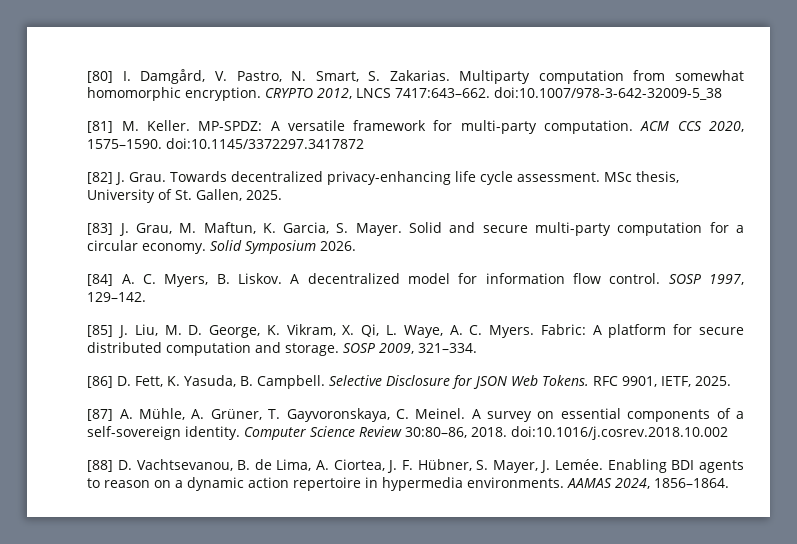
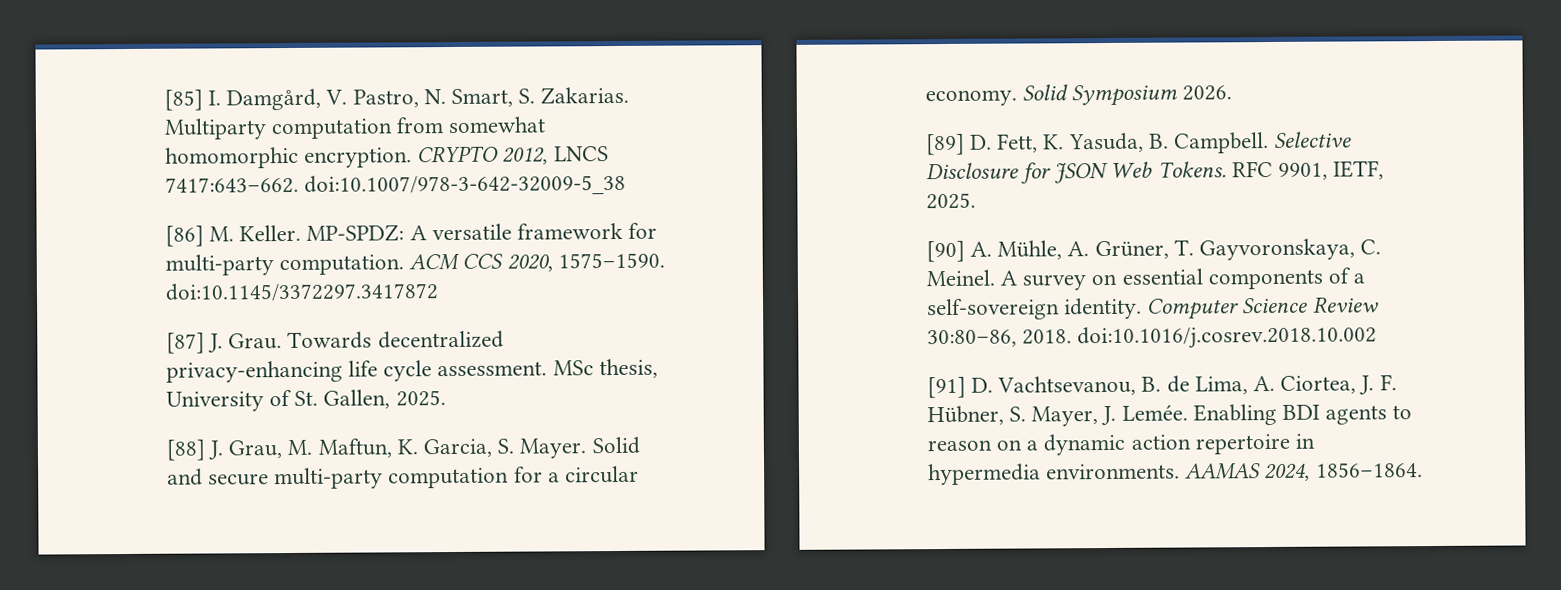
- [80] I. Damgård, V. Pastro, N. Smart, S. Zakarias.
+ [85] I. Damgård, V. Pastro, N. Smart, S. Zakarias.
- [81] M. Keller.
+ [86] M. Keller.
- [82] J. Grau.
+ [87] J. Grau.
- [83] J. Grau, M. Maftun, K. Garcia, S. Mayer.
+ [88] J. Grau, M. Maftun, K. Garcia, S. Mayer.
- [84] A. C. Myers, B. Liskov. A decentralized model for information flow control. SOSP 1997, 129–142.
- [85] J. Liu, M. D. George, K. Vikram, X. Qi, L. Waye, A. C. Myers. Fabric: A platform for secure distributed computation and storage. SOSP 2009, 321–334.
- [86] D. Fett, K. Yasuda, B. Campbell.
+ [89] D. Fett, K. Yasuda, B. Campbell.
- [87] A. Mühle, A. Grüner, T. Gayvoronskaya, C. Meinel.
+ [90] A. Mühle, A. Grüner, T. Gayvoronskaya, C. Meinel.
- [88] D. Vachtsevanou, B. de Lima, A. Ciortea, J. F. Hübner, S. Mayer, J. Lemée.
+ [91] D. Vachtsevanou, B. de Lima, A. Ciortea, J. F. Hübner, S. Mayer, J. Lemée.

